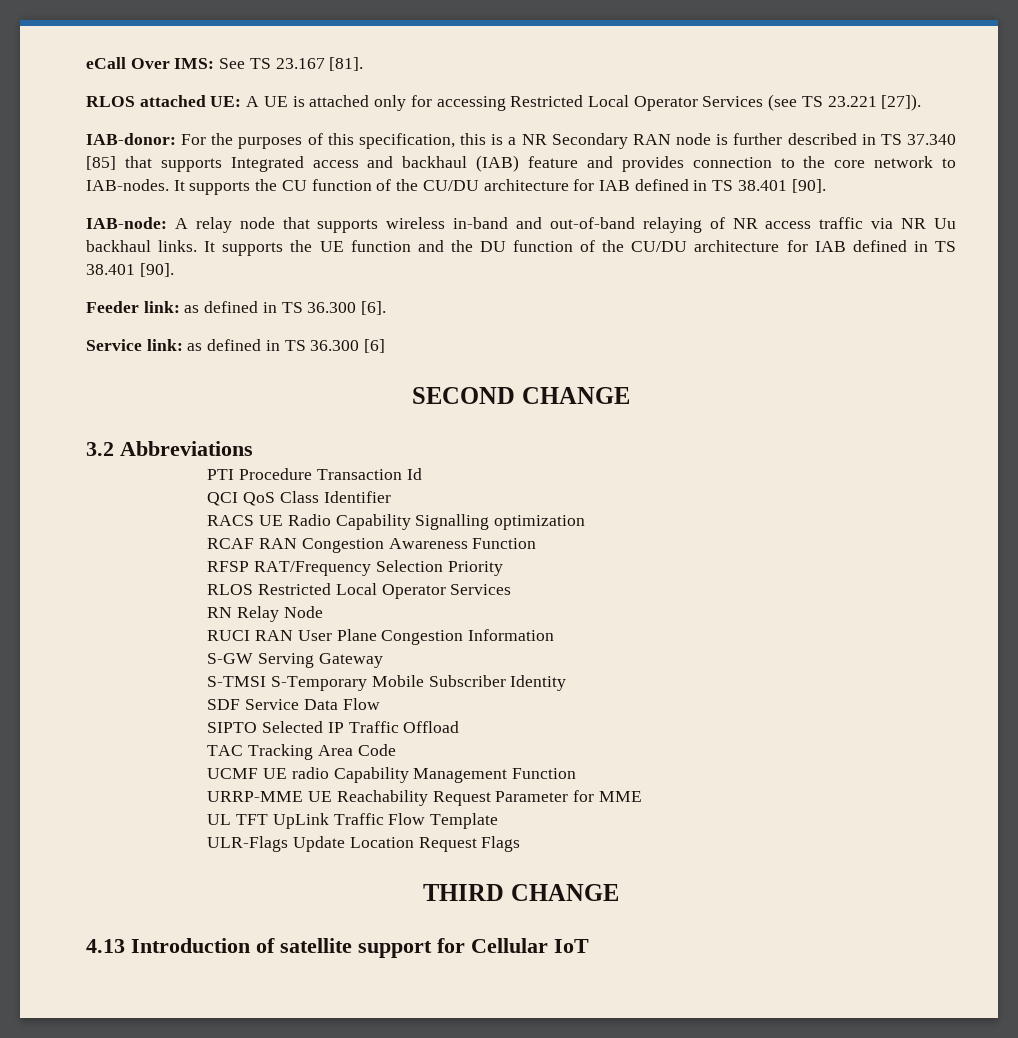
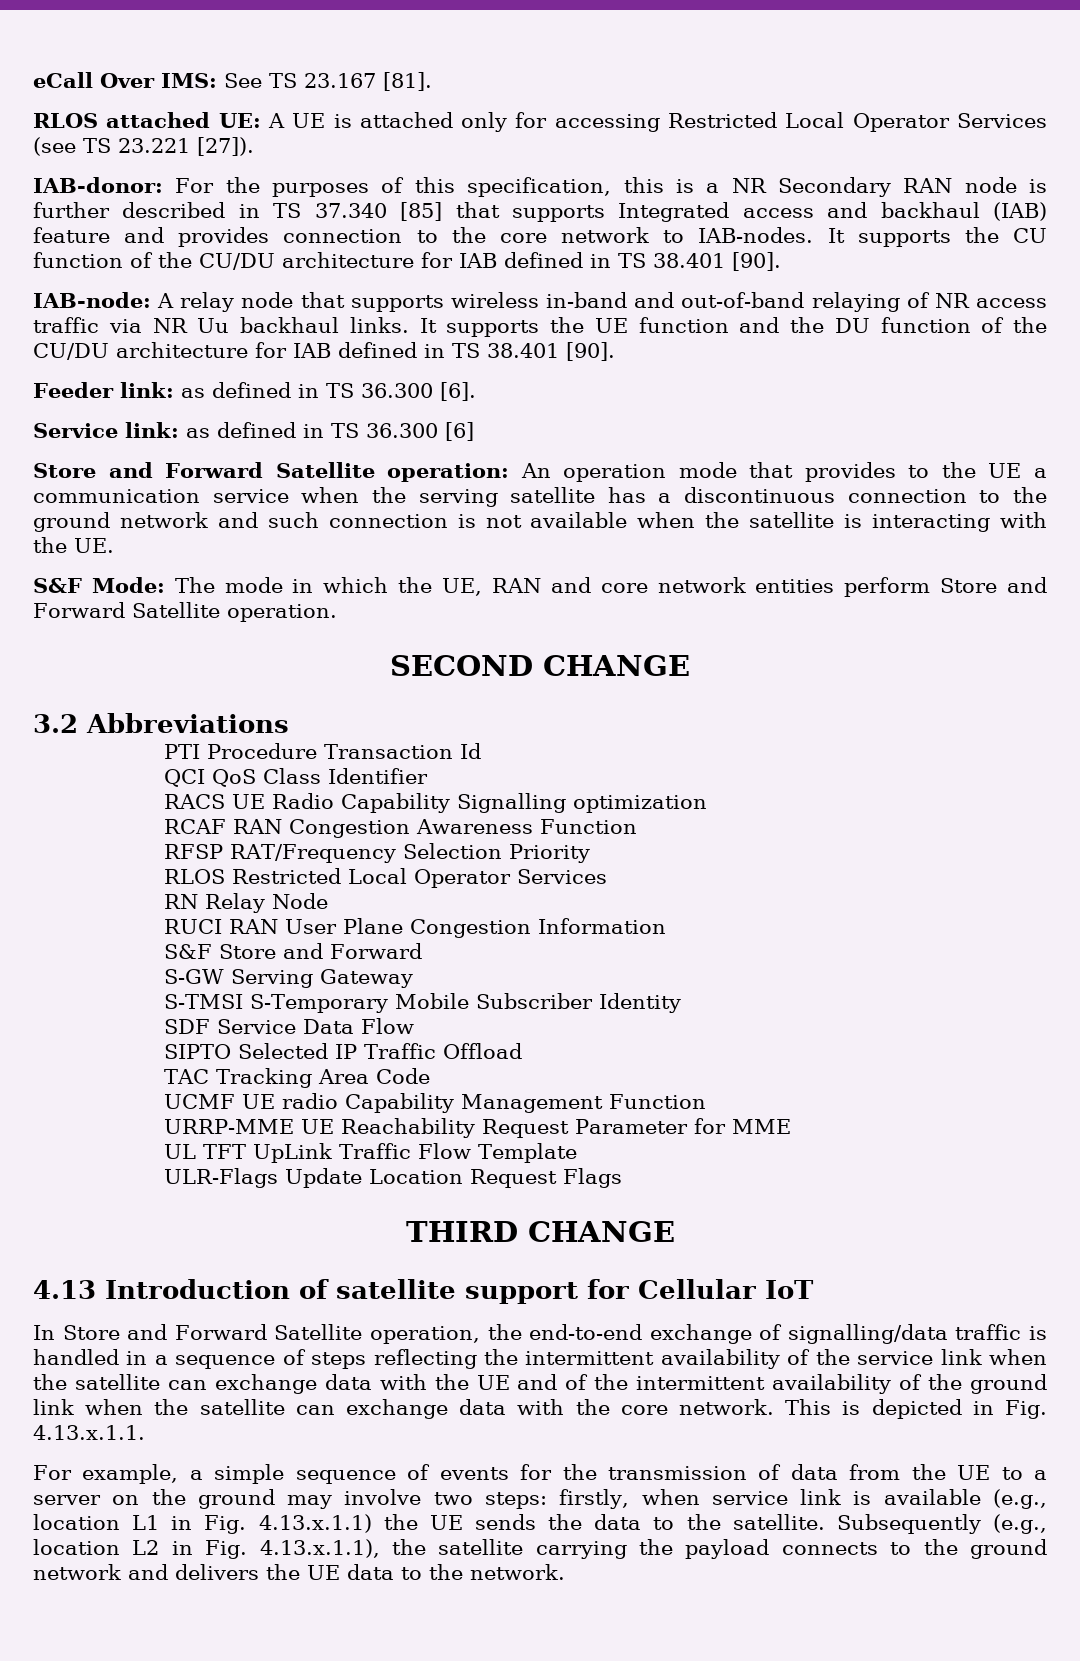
+ Store and Forward Satellite operation: An operation mode that provides to the UE a communication service when the serving satellite has a discontinuous connection to the ground network and such connection is not available when the satellite is interacting with the UE.
+ S&F Mode: The mode in which the UE, RAN and core network entities perform Store and Forward Satellite operation.
+ S&F Store and Forward
+ In Store and Forward Satellite operation, the end-to-end exchange of signalling/data traffic is handled in a sequence of steps reflecting the intermittent availability of the service link when the satellite can exchange data with the UE and of the intermittent availability of the ground link when the satellite can exchange data with the core network. This is depicted in Fig. 4.13.x.1.1.
+ For example, a simple sequence of events for the transmission of data from the UE to a server on the ground may involve two steps: firstly, when service link is available (e.g., location L1 in Fig. 4.13.x.1.1) the UE sends the data to the satellite. Subsequently (e.g., location L2 in Fig. 4.13.x.1.1), the satellite carrying the payload connects to the ground network and delivers the UE data to the network.

